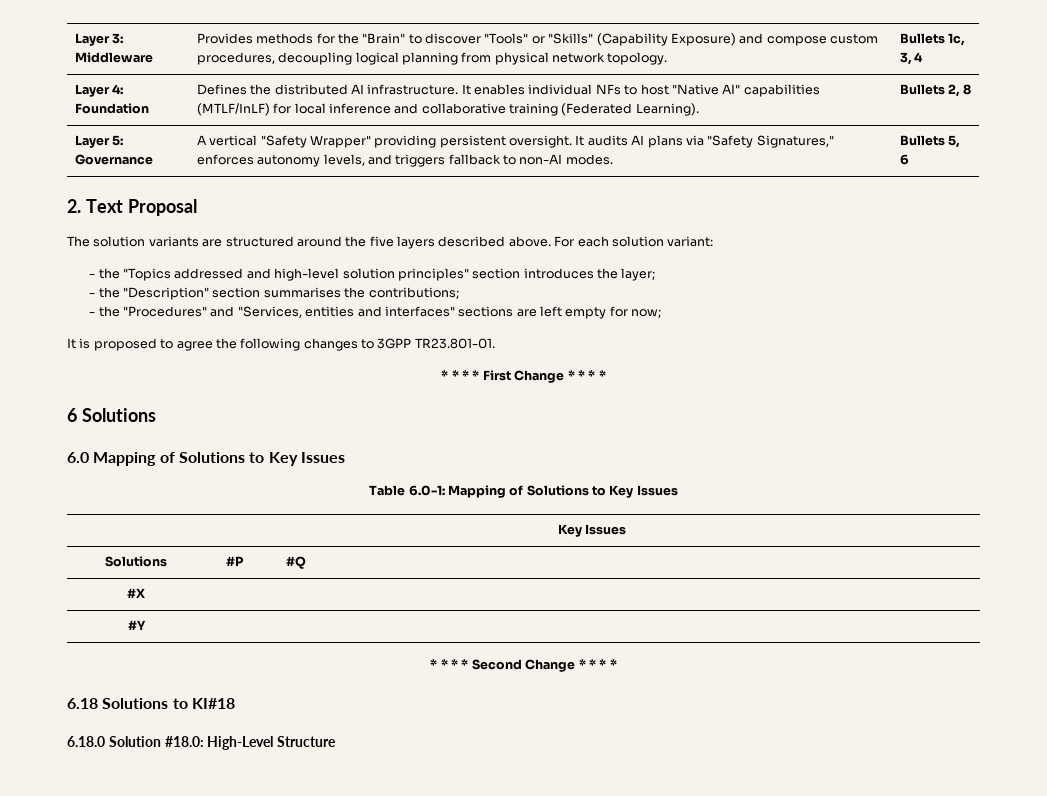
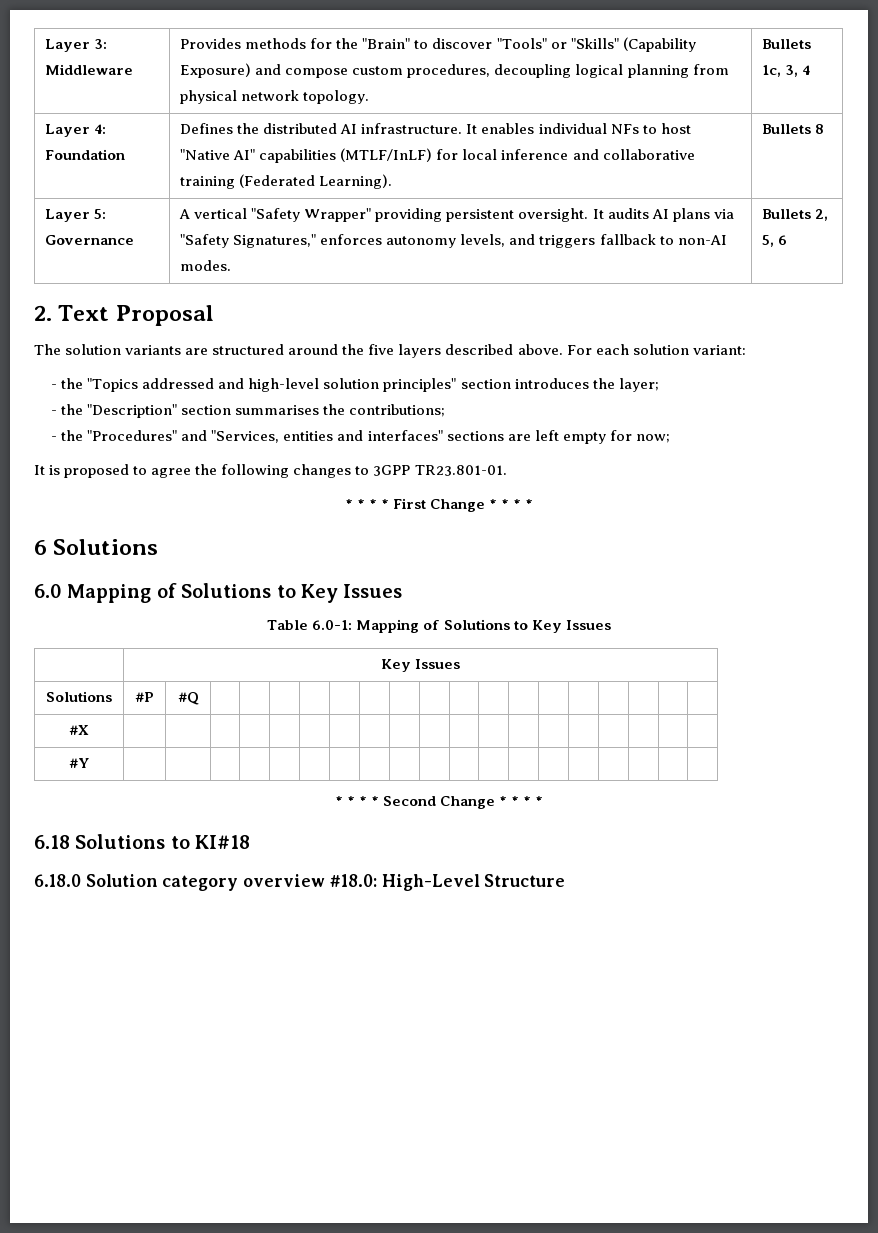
- Layer 4: Foundation | Defines the distributed AI infrastructure. It enables individual NFs to host "Native AI" capabilities (MTLF/InLF) for local inference and collaborative training (Federated Learning). | Bullets 2, 8
+ Layer 4: Foundation | Defines the distributed AI infrastructure. It enables individual NFs to host "Native AI" capabilities (MTLF/InLF) for local inference and collaborative training (Federated Learning). | Bullets 8
- Layer 5: Governance | A vertical "Safety Wrapper" providing persistent oversight. It audits AI plans via "Safety Signatures," enforces autonomy levels, and triggers fallback to non-AI modes. | Bullets 5, 6
+ Layer 5: Governance | A vertical "Safety Wrapper" providing persistent oversight. It audits AI plans via "Safety Signatures," enforces autonomy levels, and triggers fallback to non-AI modes. | Bullets 2, 5, 6
- 6.18.0 Solution #18.0: High-Level Structure
+ 6.18.0 Solution category overview #18.0: High-Level Structure

